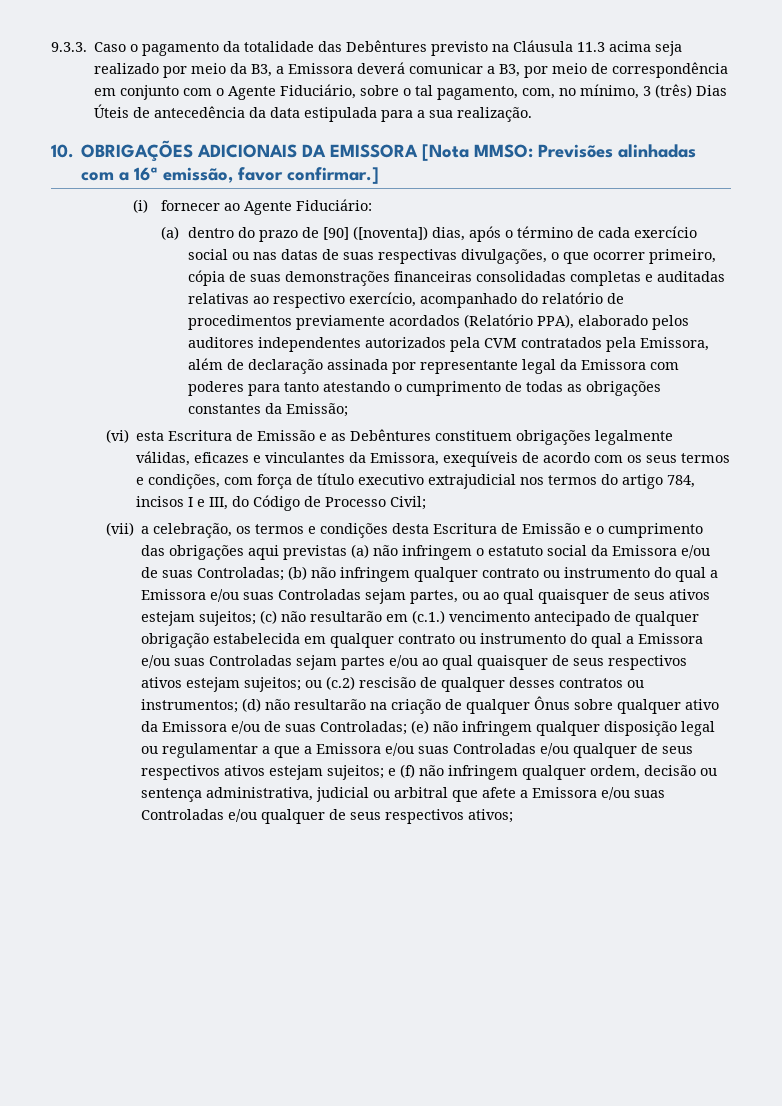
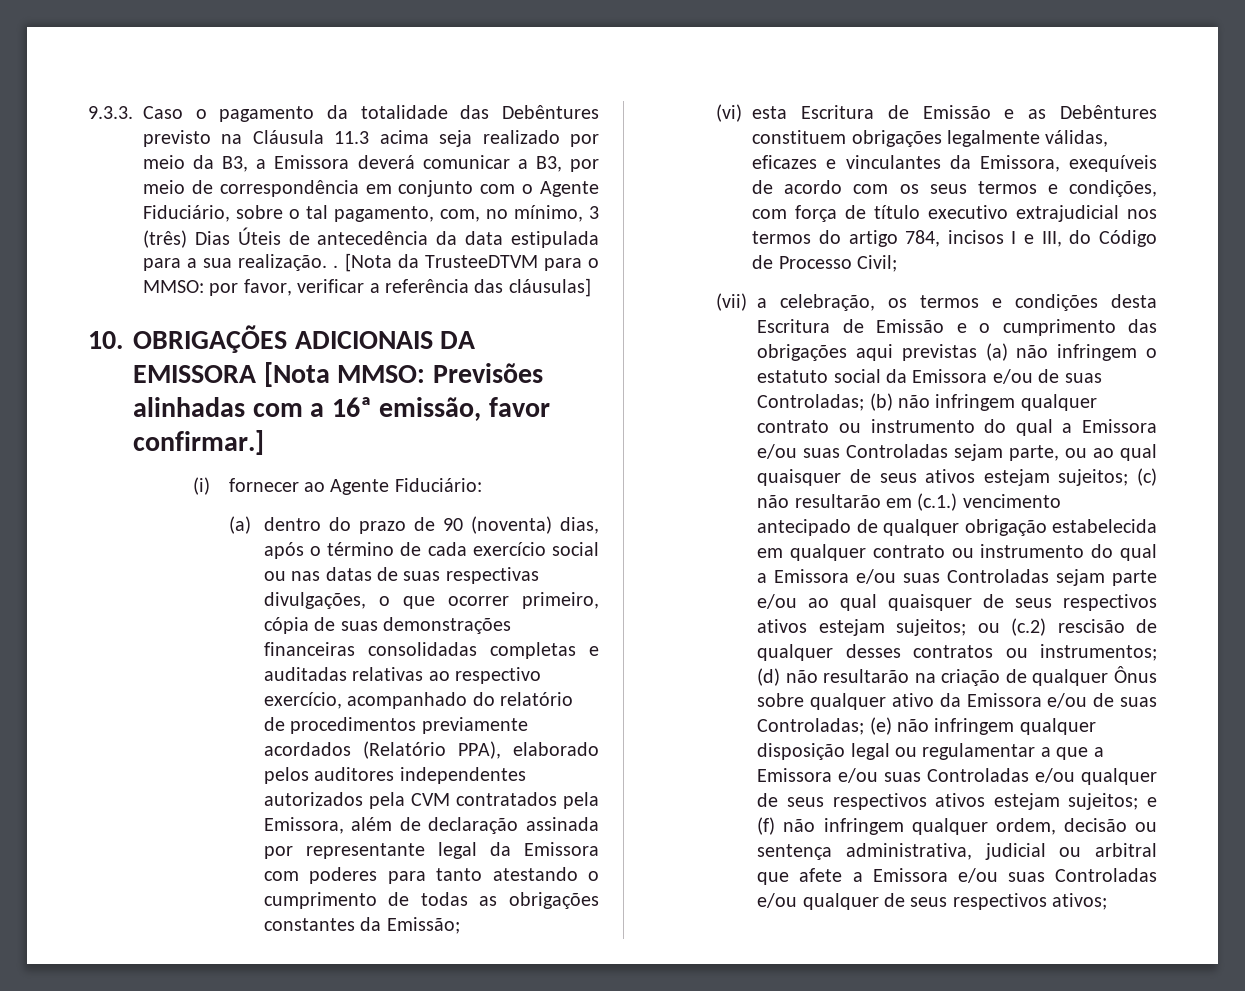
- 9.3.3. Caso o pagamento da totalidade das Debêntures previsto na Cláusula 11.3 acima seja realizado por meio da B3, a Emissora deverá comunicar a B3, por meio de correspondência em conjunto com o Agente Fiduciário, sobre o tal pagamento, com, no mínimo, 3 (três) Dias Úteis de antecedência da data estipulada para a sua realização.
+ 9.3.3. Caso o pagamento da totalidade das Debêntures previsto na Cláusula 11.3 acima seja realizado por meio da B3, a Emissora deverá comunicar a B3, por meio de correspondência em conjunto com o Agente Fiduciário, sobre o tal pagamento, com, no mínimo, 3 (três) Dias Úteis de antecedência da data estipulada para a sua realização. . [Nota da TrusteeDTVM para o MMSO: por favor, verificar a referência das cláusulas]
- (a) dentro do prazo de [90] ([noventa]) dias, após o término de cada exercício social ou nas datas de suas respectivas divulgações, o que ocorrer primeiro, cópia de suas demonstrações financeiras consolidadas completas e auditadas relativas ao respectivo exercício, acompanhado do relatório de procedimentos previamente acordados (Relatório PPA), elaborado pelos auditores independentes autorizados pela CVM contratados pela Emissora, além de declaração assinada por representante legal da Emissora com poderes para tanto atestando o cumprimento de todas as obrigações constantes da Emissão;
+ (a) dentro do prazo de 90 (noventa) dias, após o término de cada exercício social ou nas datas de suas respectivas divulgações, o que ocorrer primeiro, cópia de suas demonstrações financeiras consolidadas completas e auditadas relativas ao respectivo exercício, acompanhado do relatório de procedimentos previamente acordados (Relatório PPA), elaborado pelos auditores independentes autorizados pela CVM contratados pela Emissora, além de declaração assinada por representante legal da Emissora com poderes para tanto atestando o cumprimento de todas as obrigações constantes da Emissão;
- (b) não infringem qualquer contrato ou instrumento do qual a Emissora e/ou suas Controladas sejam partes, ou ao qual quaisquer de seus ativos estejam sujeitos;
+ (b) não infringem qualquer contrato ou instrumento do qual a Emissora e/ou suas Controladas sejam parte, ou ao qual quaisquer de seus ativos estejam sujeitos;
- (c) não resultarão em (c.1.) vencimento antecipado de qualquer obrigação estabelecida em qualquer contrato ou instrumento do qual a Emissora e/ou suas Controladas sejam partes e/ou ao qual quaisquer de seus respectivos ativos estejam sujeitos;
+ (c) não resultarão em (c.1.) vencimento antecipado de qualquer obrigação estabelecida em qualquer contrato ou instrumento do qual a Emissora e/ou suas Controladas sejam parte e/ou ao qual quaisquer de seus respectivos ativos estejam sujeitos;

